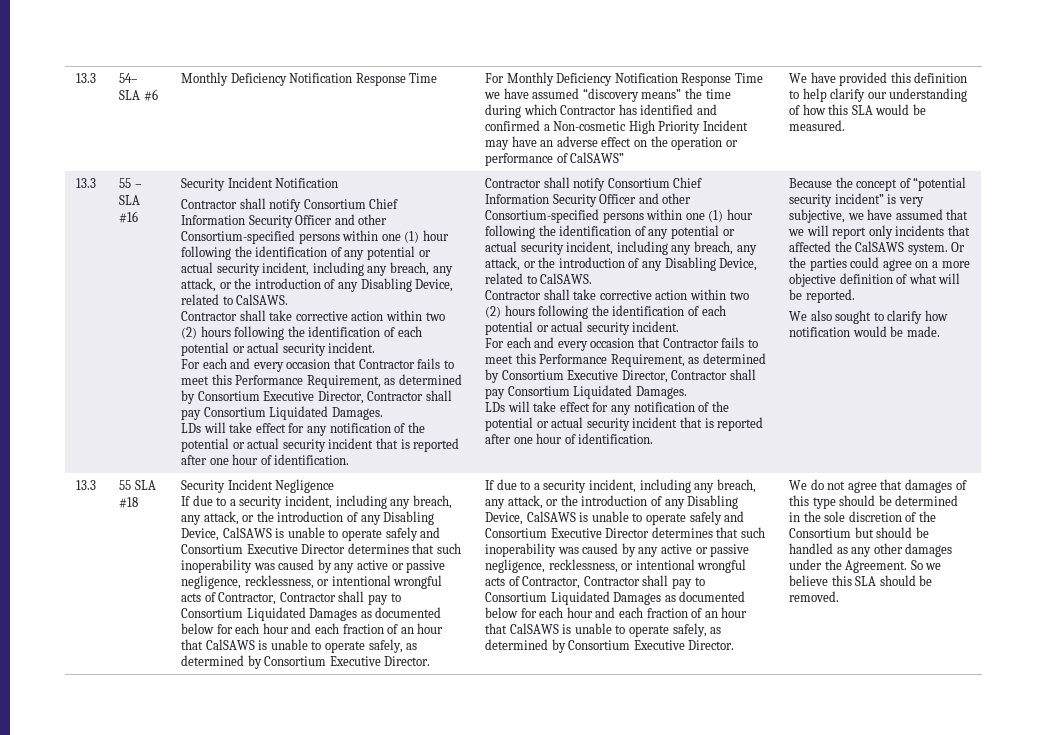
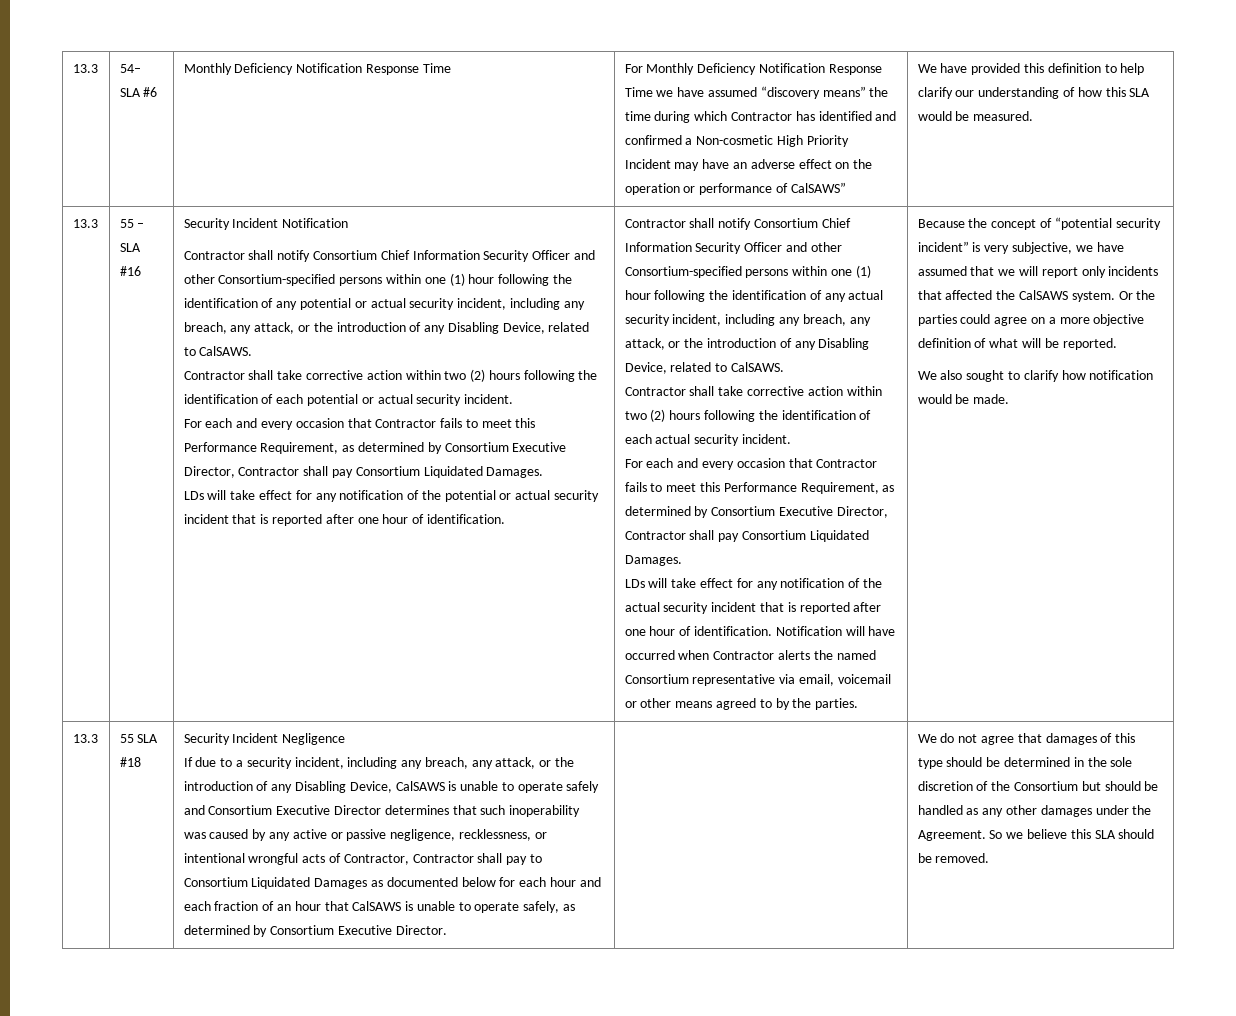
- LDs will take effect for any notification of the potential or actual security incident that is reported after one hour of identification. | Contractor shall notify Consortium Chief Information Security Officer and other Consortium-specified persons within one (1) hour following the identification of any potential or actual security incident, including any breach, any attack, or the introduction of any Disabling Device, related to CalSAWS.
- Contractor shall take corrective action within two (2) hours following the identification of each potential or actual security incident.
+ LDs will take effect for any notification of the potential or actual security incident that is reported after one hour of identification. | Contractor shall notify Consortium Chief Information Security Officer and other Consortium-specified persons within one (1) hour following the identification of any actual security incident, including any breach, any attack, or the introduction of any Disabling Device, related to CalSAWS.
+ Contractor shall take corrective action within two (2) hours following the identification of each actual security incident.
  For each and every occasion that Contractor fails to meet this Performance Requirement, as determined by Consortium Executive Director, Contractor shall pay Consortium Liquidated Damages.
- LDs will take effect for any notification of the potential or actual security incident that is reported after one hour of identification.
+ LDs will take effect for any notification of the actual security incident that is reported after one hour of identification. Notification will have occurred when Contractor alerts the named Consortium representative via email, voicemail or other means agreed to by the parties.
- If due to a security incident, including any breach, any attack, or the introduction of any Disabling Device, CalSAWS is unable to operate safely and Consortium Executive Director determines that such inoperability was caused by any active or passive negligence, recklessness, or intentional wrongful acts of Contractor, Contractor shall pay to Consortium Liquidated Damages as documented below for each hour and each fraction of an hour that CalSAWS is unable to operate safely, as determined by Consortium Executive Director. | If due to a security incident, including any breach, any attack, or the introduction of any Disabling Device, CalSAWS is unable to operate safely and Consortium Executive Director determines that such inoperability was caused by any active or passive negligence, recklessness, or intentional wrongful acts of Contractor, Contractor shall pay to Consortium Liquidated Damages as documented below for each hour and each fraction of an hour that CalSAWS is unable to operate safely, as determined by Consortium Executive Director.
+ If due to a security incident, including any breach, any attack, or the introduction of any Disabling Device, CalSAWS is unable to operate safely and Consortium Executive Director determines that such inoperability was caused by any active or passive negligence, recklessness, or intentional wrongful acts of Contractor, Contractor shall pay to Consortium Liquidated Damages as documented below for each hour and each fraction of an hour that CalSAWS is unable to operate safely, as determined by Consortium Executive Director.

